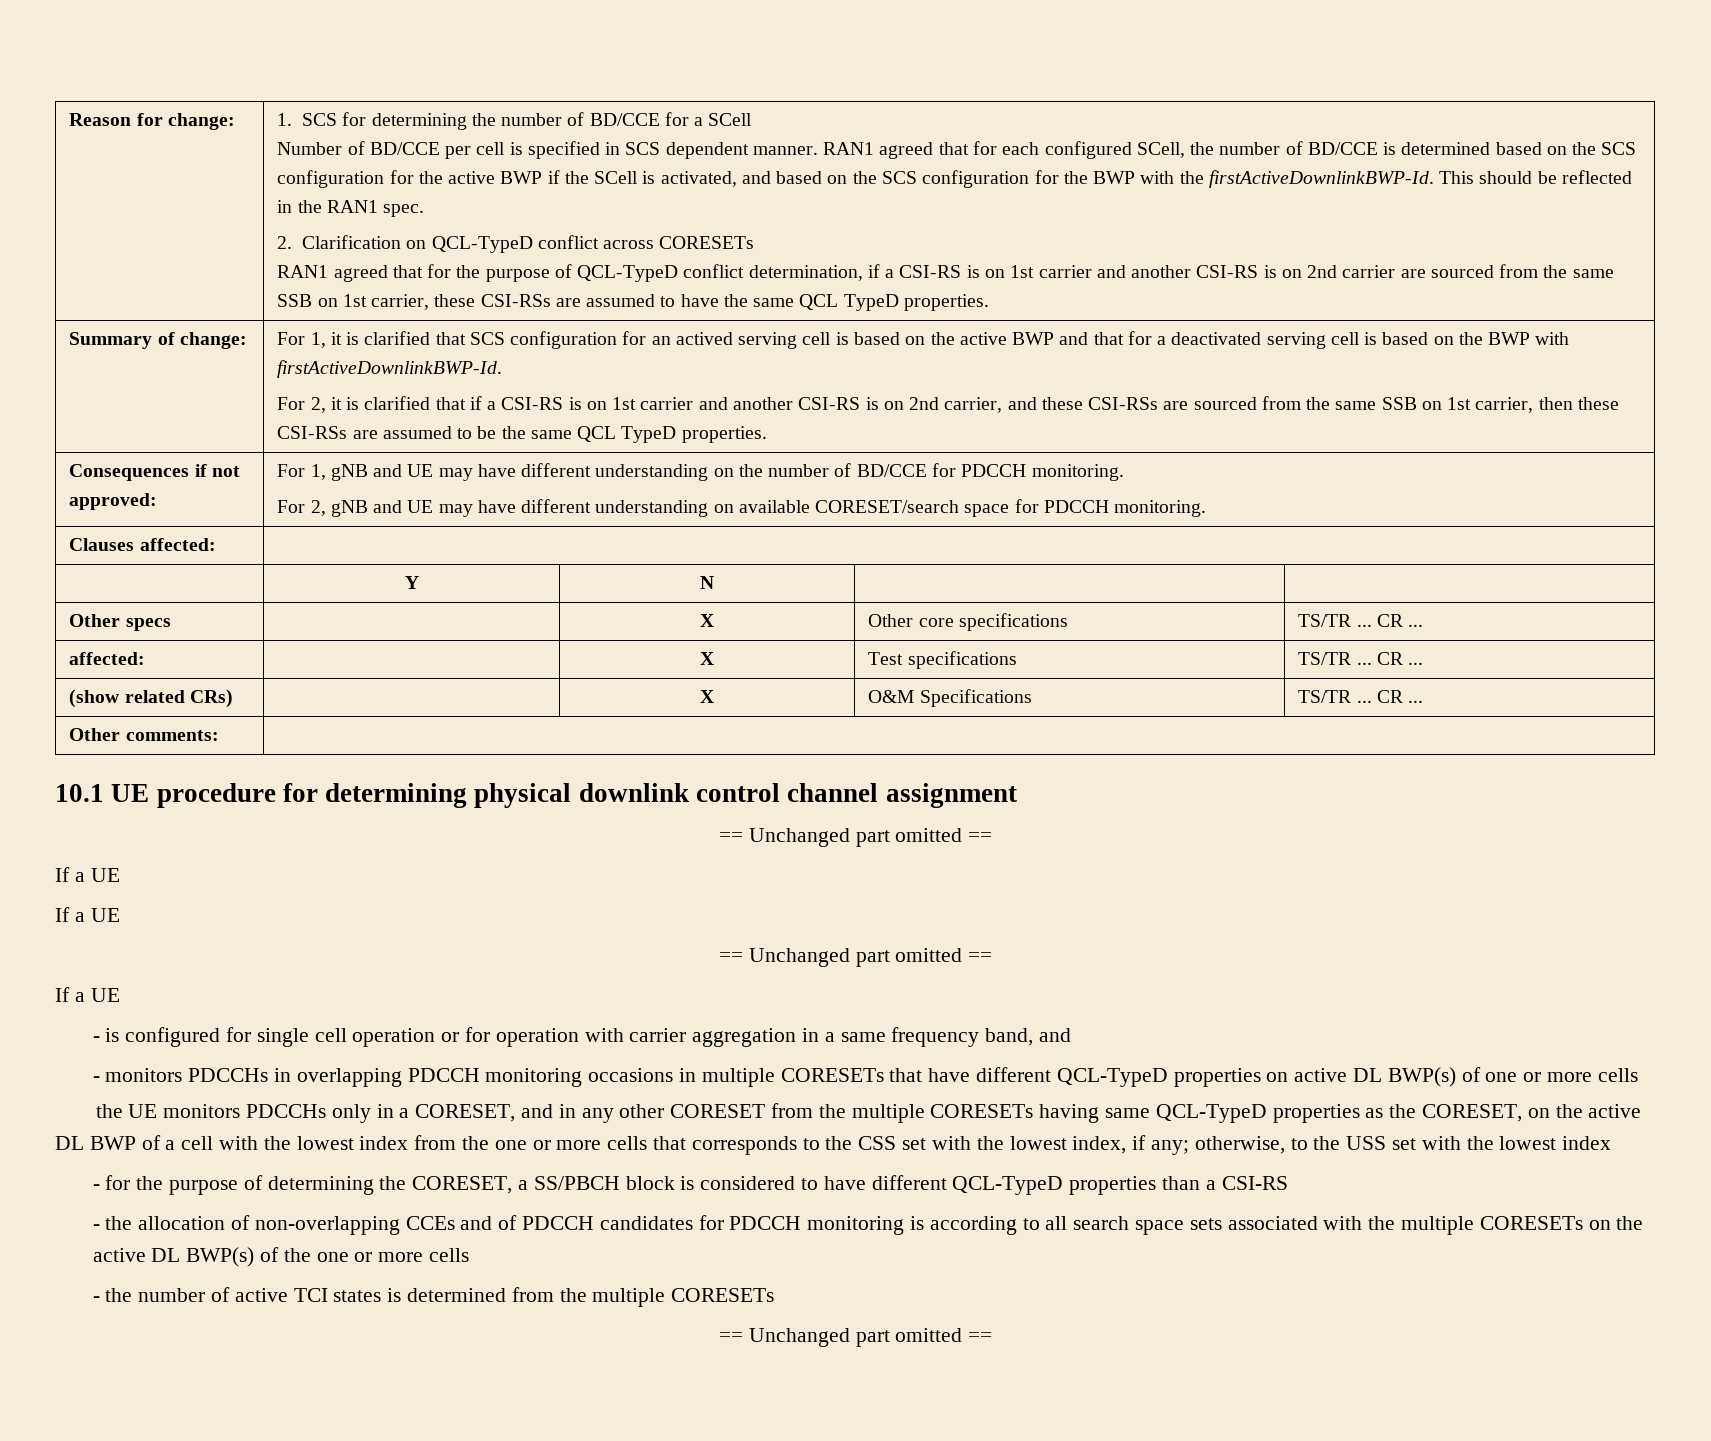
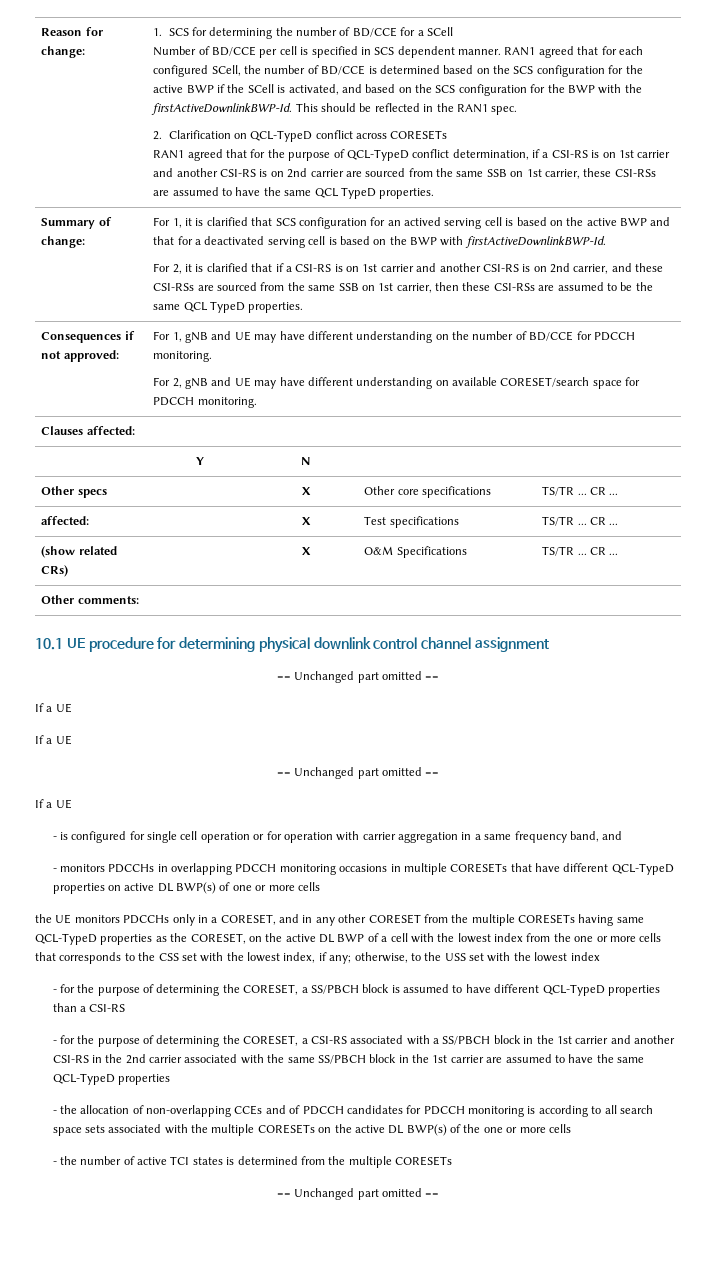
- - for the purpose of determining the CORESET, a SS/PBCH block is considered to have different QCL-TypeD properties than a CSI-RS
+ - for the purpose of determining the CORESET, a SS/PBCH block is assumed to have different QCL-TypeD properties than a CSI-RS
+ - for the purpose of determining the CORESET, a CSI-RS associated with a SS/PBCH block in the 1st carrier and another CSI-RS in the 2nd carrier associated with the same SS/PBCH block in the 1st carrier are assumed to have the same QCL-TypeD properties

